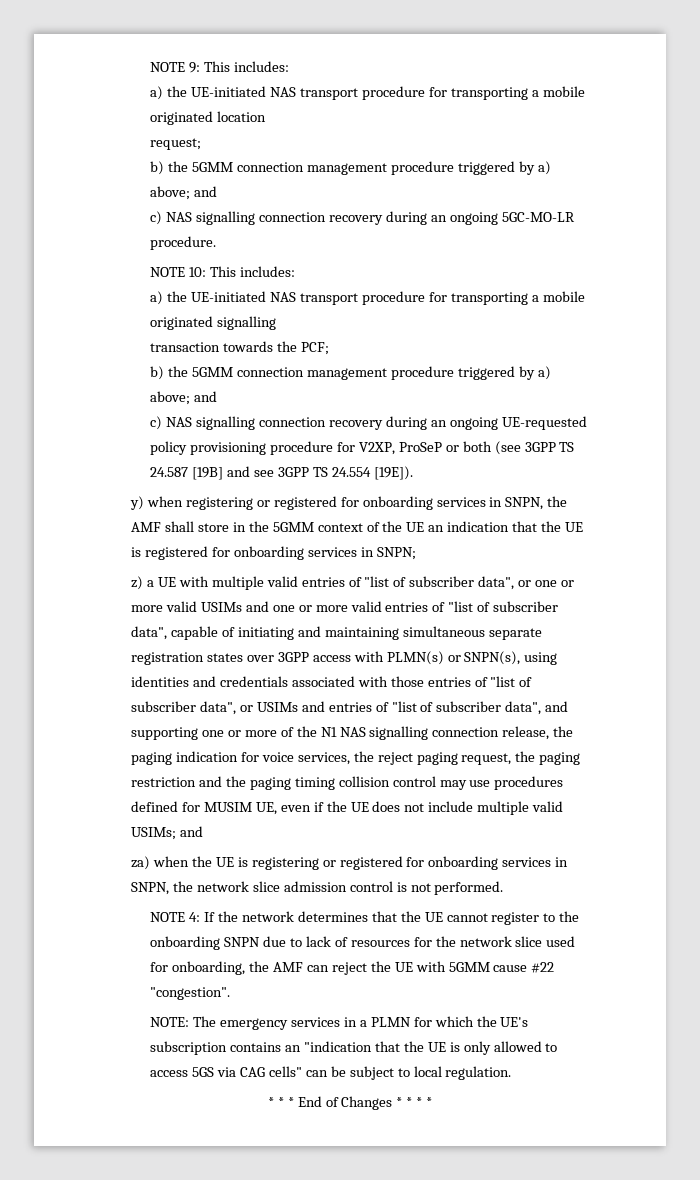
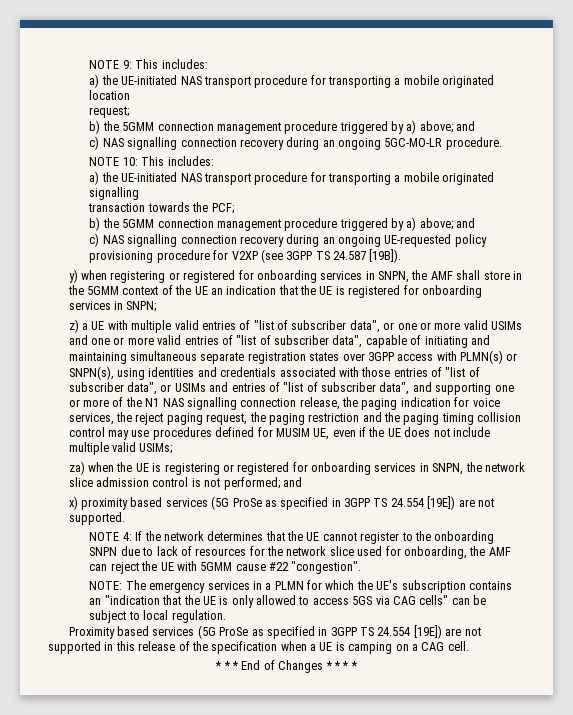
- c) NAS signalling connection recovery during an ongoing UE-requested policy provisioning procedure for V2XP, ProSeP or both (see 3GPP TS 24.587 [19B] and see 3GPP TS 24.554 [19E]).
+ c) NAS signalling connection recovery during an ongoing UE-requested policy provisioning procedure for V2XP (see 3GPP TS 24.587 [19B]).
- z) a UE with multiple valid entries of "list of subscriber data", or one or more valid USIMs and one or more valid entries of "list of subscriber data", capable of initiating and maintaining simultaneous separate registration states over 3GPP access with PLMN(s) or SNPN(s), using identities and credentials associated with those entries of "list of subscriber data", or USIMs and entries of "list of subscriber data", and supporting one or more of the N1 NAS signalling connection release, the paging indication for voice services, the reject paging request, the paging restriction and the paging timing collision control may use procedures defined for MUSIM UE, even if the UE does not include multiple valid USIMs; and
+ z) a UE with multiple valid entries of "list of subscriber data", or one or more valid USIMs and one or more valid entries of "list of subscriber data", capable of initiating and maintaining simultaneous separate registration states over 3GPP access with PLMN(s) or SNPN(s), using identities and credentials associated with those entries of "list of subscriber data", or USIMs and entries of "list of subscriber data", and supporting one or more of the N1 NAS signalling connection release, the paging indication for voice services, the reject paging request, the paging restriction and the paging timing collision control may use procedures defined for MUSIM UE, even if the UE does not include multiple valid USIMs;
- za) when the UE is registering or registered for onboarding services in SNPN, the network slice admission control is not performed.
+ za) when the UE is registering or registered for onboarding services in SNPN, the network slice admission control is not performed; and
+ x) proximity based services (5G ProSe as specified in 3GPP TS 24.554 [19E]) are not supported.
+ Proximity based services (5G ProSe as specified in 3GPP TS 24.554 [19E]) are not supported in this release of the specification when a UE is camping on a CAG cell.

